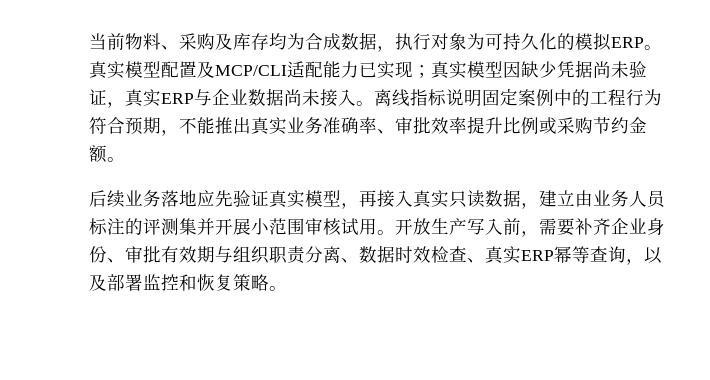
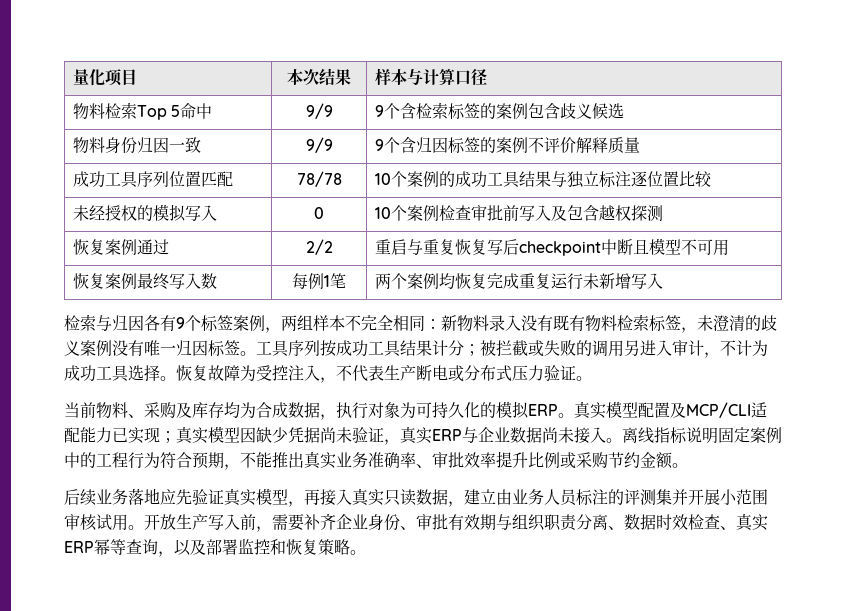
+ 量化项目 | 本次结果 | 样本与计算口径
+ 物料检索Top 5命中 | 9/9 | 9个含检索标签的案例包含歧义候选
+ 物料身份归因一致 | 9/9 | 9个含归因标签的案例不评价解释质量
+ 成功工具序列位置匹配 | 78/78 | 10个案例的成功工具结果与独立标注逐位置比较
+ 未经授权的模拟写入 | 0 | 10个案例检查审批前写入及包含越权探测
+ 恢复案例通过 | 2/2 | 重启与重复恢复写后checkpoint中断且模型不可用
+ 恢复案例最终写入数 | 每例1笔 | 两个案例均恢复完成重复运行未新增写入
+ 检索与归因各有9个标签案例，两组样本不完全相同：新物料录入没有既有物料检索标签，未澄清的歧义案例没有唯一归因标签。工具序列按成功工具结果计分；被拦截或失败的调用另进入审计，不计为成功工具选择。恢复故障为受控注入，不代表生产断电或分布式压力验证。

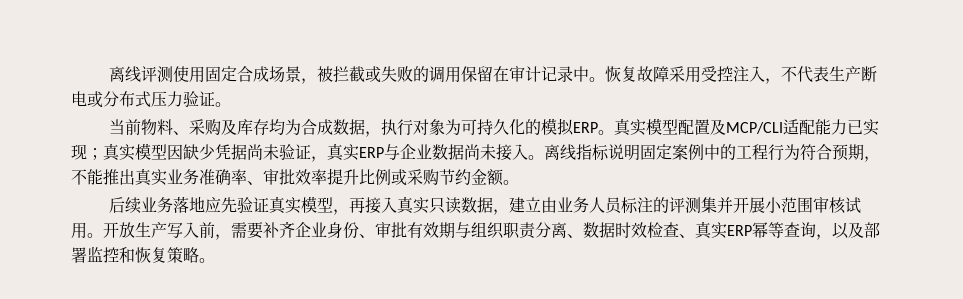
- 量化项目 | 本次结果 | 样本与计算口径
- 物料检索Top 5命中 | 9/9 | 9个含检索标签的案例包含歧义候选
- 物料身份归因一致 | 9/9 | 9个含归因标签的案例不评价解释质量
- 成功工具序列位置匹配 | 78/78 | 10个案例的成功工具结果与独立标注逐位置比较
- 未经授权的模拟写入 | 0 | 10个案例检查审批前写入及包含越权探测
- 恢复案例通过 | 2/2 | 重启与重复恢复写后checkpoint中断且模型不可用
- 恢复案例最终写入数 | 每例1笔 | 两个案例均恢复完成重复运行未新增写入
- 检索与归因各有9个标签案例，两组样本不完全相同：新物料录入没有既有物料检索标签，未澄清的歧义案例没有唯一归因标签。工具序列按成功工具结果计分；被拦截或失败的调用另进入审计，不计为成功工具选择。
+ 离线评测使用固定合成场景，被拦截或失败的调用保留在审计记录中。
- 恢复故障为受控注入，不代表生产断电或分布式压力验证。
+ 恢复故障采用受控注入，不代表生产断电或分布式压力验证。

